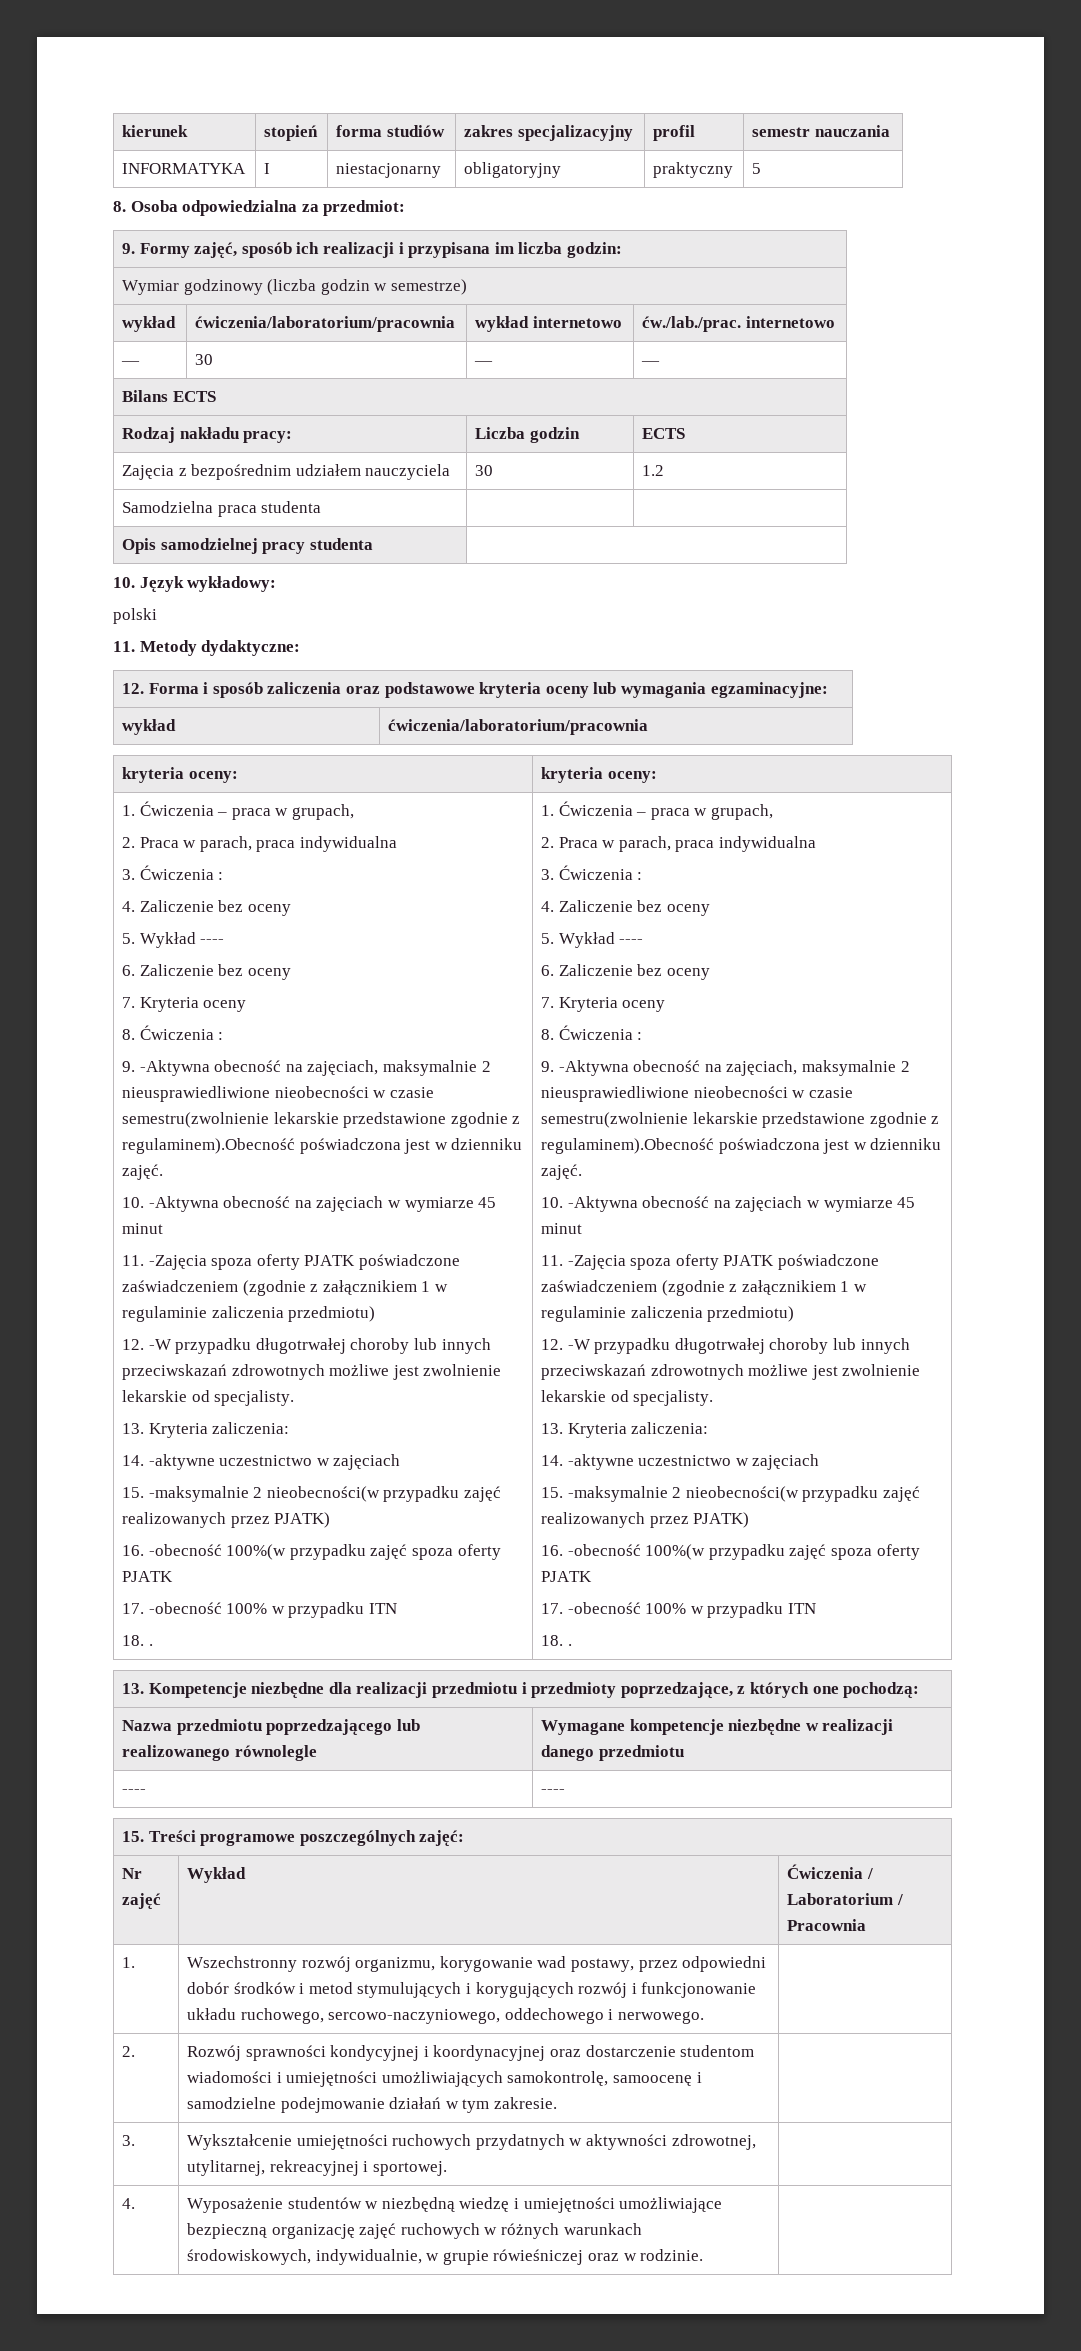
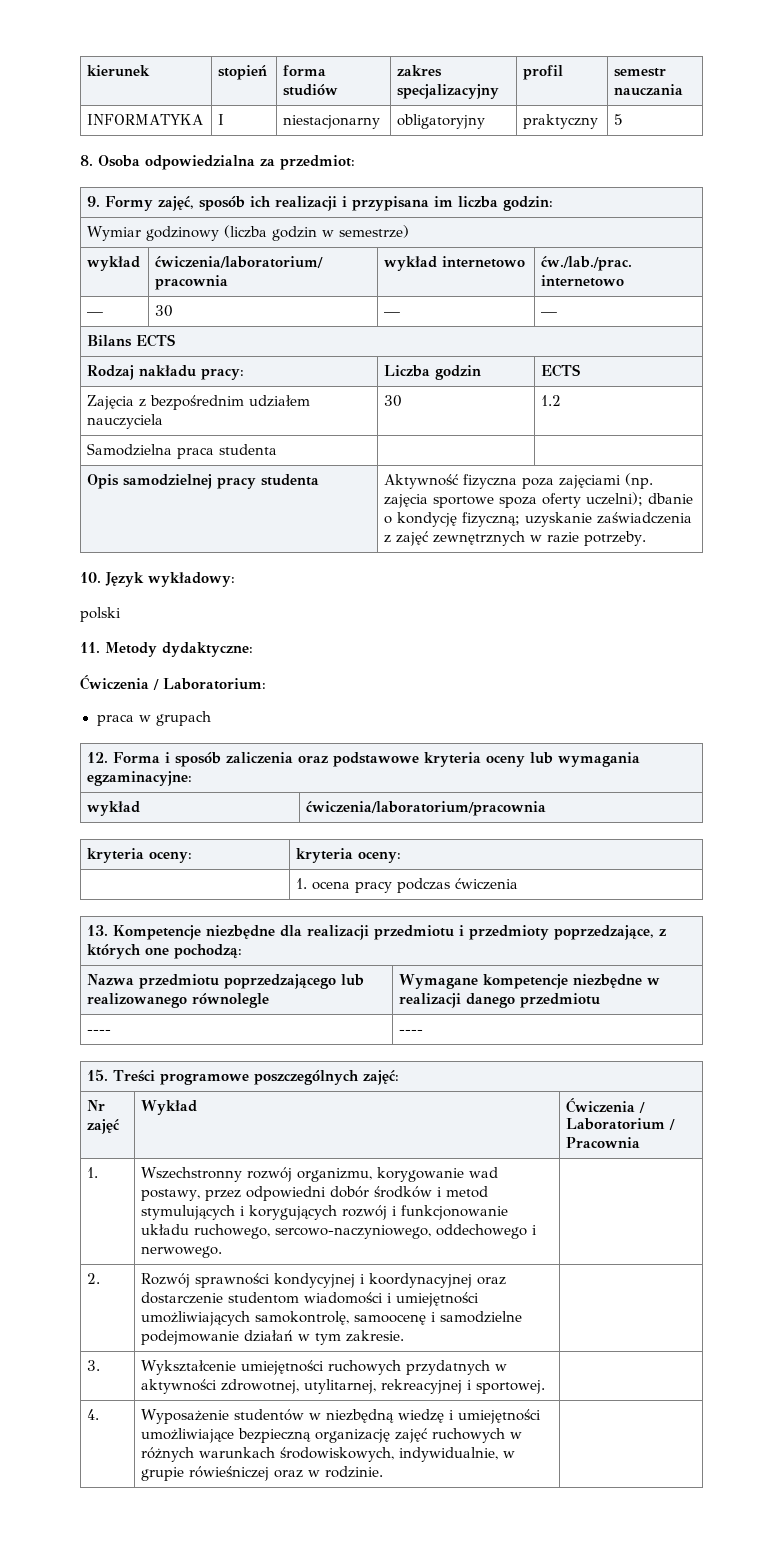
- Opis samodzielnej pracy studenta |
+ Opis samodzielnej pracy studenta | Aktywność fizyczna poza zajęciami (np. zajęcia sportowe spoza oferty uczelni); dbanie o kondycję fizyczną; uzyskanie zaświadczenia z zajęć zewnętrznych w razie potrzeby.
+ Ćwiczenia / Laboratorium:
+ praca w grupach
  kryteria oceny: | kryteria oceny:
- 1. Ćwiczenia – praca w grupach,
- 2. Praca w parach, praca indywidualna
- 3. Ćwiczenia :
- 4. Zaliczenie bez oceny
- 5. Wykład ----
- 6. Zaliczenie bez oceny
- 7. Kryteria oceny
- 8. Ćwiczenia :
- 9. -Aktywna obecność na zajęciach, maksymalnie 2 nieusprawiedliwione nieobecności w czasie semestru(zwolnienie lekarskie przedstawione zgodnie z regulaminem).Obecność poświadczona jest w dzienniku zajęć.
- 10. -Aktywna obecność na zajęciach w wymiarze 45 minut
- 11. -Zajęcia spoza oferty PJATK poświadczone zaświadczeniem (zgodnie z załącznikiem 1 w regulaminie zaliczenia przedmiotu)
- 12. -W przypadku długotrwałej choroby lub innych przeciwskazań zdrowotnych możliwe jest zwolnienie lekarskie od specjalisty.
- 13. Kryteria zaliczenia:
- 14. -aktywne uczestnictwo w zajęciach
- 15. -maksymalnie 2 nieobecności(w przypadku zajęć realizowanych przez PJATK)
- 16. -obecność 100%(w przypadku zajęć spoza oferty PJATK
- 17. -obecność 100% w przypadku ITN
- 18. . | 1. Ćwiczenia – praca w grupach,
- 2. Praca w parach, praca indywidualna
- 3. Ćwiczenia :
- 4. Zaliczenie bez oceny
- 5. Wykład ----
- 6. Zaliczenie bez oceny
- 7. Kryteria oceny
- 8. Ćwiczenia :
- 9. -Aktywna obecność na zajęciach, maksymalnie 2 nieusprawiedliwione nieobecności w czasie semestru(zwolnienie lekarskie przedstawione zgodnie z regulaminem).Obecność poświadczona jest w dzienniku zajęć.
- 10. -Aktywna obecność na zajęciach w wymiarze 45 minut
- 11. -Zajęcia spoza oferty PJATK poświadczone zaświadczeniem (zgodnie z załącznikiem 1 w regulaminie zaliczenia przedmiotu)
- 12. -W przypadku długotrwałej choroby lub innych przeciwskazań zdrowotnych możliwe jest zwolnienie lekarskie od specjalisty.
- 13. Kryteria zaliczenia:
- 14. -aktywne uczestnictwo w zajęciach
- 15. -maksymalnie 2 nieobecności(w przypadku zajęć realizowanych przez PJATK)
- 16. -obecność 100%(w przypadku zajęć spoza oferty PJATK
- 17. -obecność 100% w przypadku ITN
- 18. .
+ | 1. ocena pracy podczas ćwiczenia

